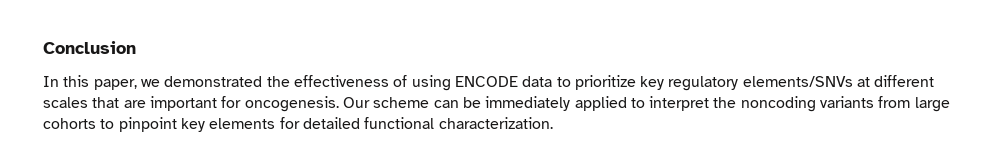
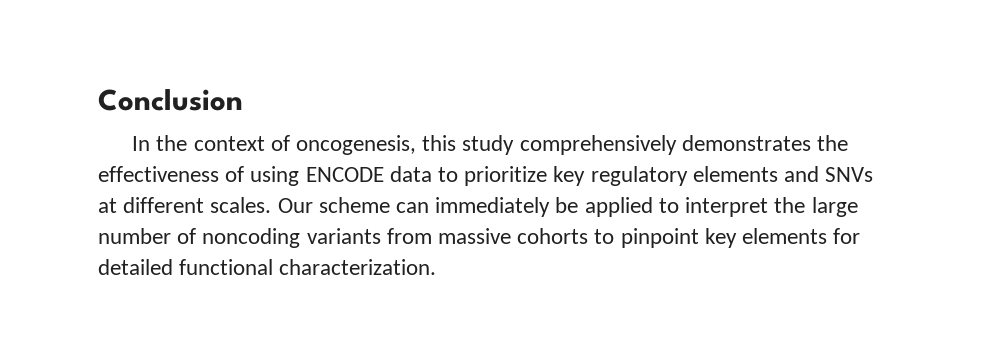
- In this paper, we demonstrated the effectiveness of using ENCODE data to prioritize key regulatory elements/SNVs at different scales that are important for oncogenesis.
+ In the context of oncogenesis, this study comprehensively demonstrates the effectiveness of using ENCODE data to prioritize key regulatory elements and SNVs at different scales.
- Our scheme can be immediately applied to interpret the noncoding variants from large cohorts to pinpoint key elements for detailed functional characterization.
+ Our scheme can immediately be applied to interpret the large number of noncoding variants from massive cohorts to pinpoint key elements for detailed functional characterization.

